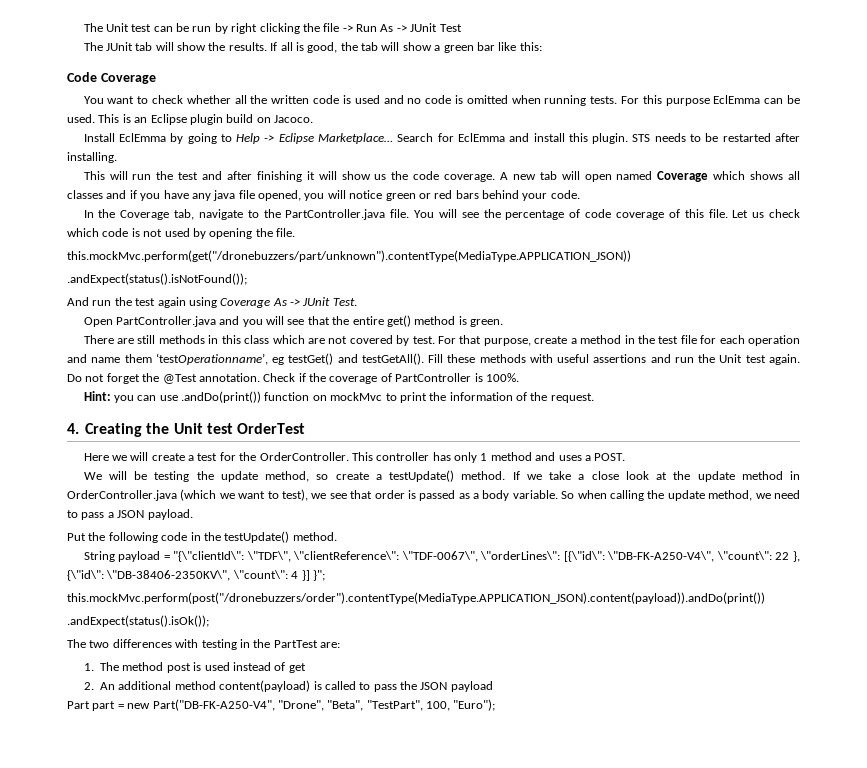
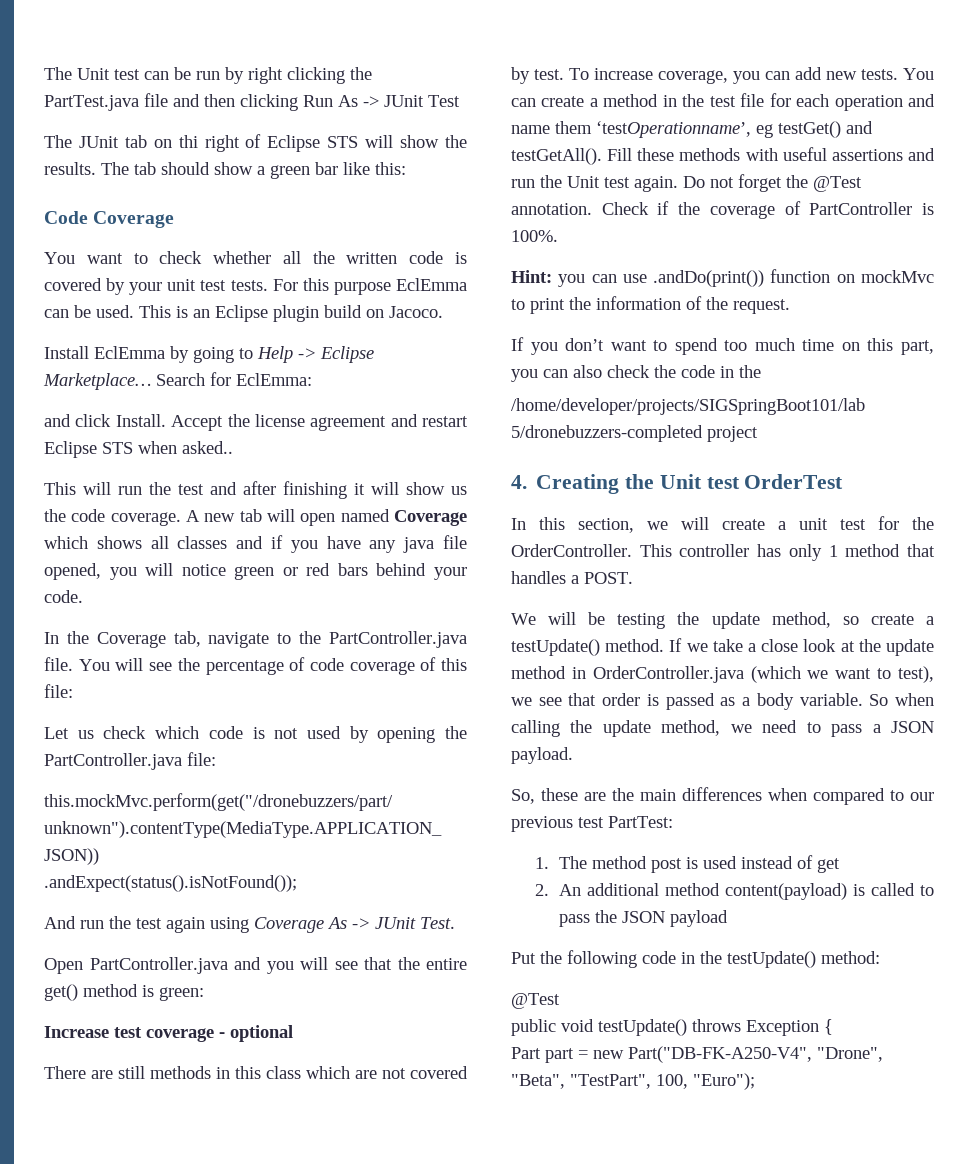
- The Unit test can be run by right clicking the file -> Run As -> JUnit Test
+ The Unit test can be run by right clicking the PartTest.java file and then clicking Run As -> JUnit Test
- The JUnit tab will show the results. If all is good, the tab will show a green bar like this:
+ The JUnit tab on thi right of Eclipse STS will show the results. The tab should show a green bar like this:
- You want to check whether all the written code is used and no code is omitted when running tests.
+ You want to check whether all the written code is covered by your unit test tests.
- Search for EclEmma and install this plugin. STS needs to be restarted after installing.
+ Search for EclEmma:
+ and click Install. Accept the license agreement and restart Eclipse STS when asked..
- You will see the percentage of code coverage of this file. Let us check which code is not used by opening the file.
+ You will see the percentage of code coverage of this file:
+ Let us check which code is not used by opening the PartController.java file:
- Open PartController.java and you will see that the entire get() method is green.
+ Open PartController.java and you will see that the entire get() method is green:
+ Increase test coverage - optional
- For that purpose, create a method in the test file for each operation and name them ‘testOperationname’, eg testGet() and testGetAll().
+ To increase coverage, you can add new tests. You can create a method in the test file for each operation and name them ‘testOperationname’, eg testGet() and testGetAll().
+ If you don’t want to spend too much time on this part, you can also check the code in the
+ /home/developer/projects/SIGSpringBoot101/lab 5/dronebuzzers-completed project
- Here we will create a test for the OrderController.
+ In this section, we will create a unit test for the OrderController.
- This controller has only 1 method and uses a POST.
+ This controller has only 1 method that handles a POST.
- Put the following code in the testUpdate() method.
- String payload = "{\"clientId\": \"TDF\", \"clientReference\": \"TDF-0067\", \"orderLines\": [{\"id\": \"DB-FK-A250-V4\", \"count\": 22 }, {\"id\": \"DB-38406-2350KV\", \"count\": 4 }] }";
- this.mockMvc.perform(post("/dronebuzzers/order").contentType(MediaType.APPLICATION_JSON).content(payload)).andDo(print())
- .andExpect(status().isOk());
- The two differences with testing in the PartTest are:
+ So, these are the main differences when compared to our previous test PartTest:
+ Put the following code in the testUpdate() method:
+ @Test
+ public void testUpdate() throws Exception {

